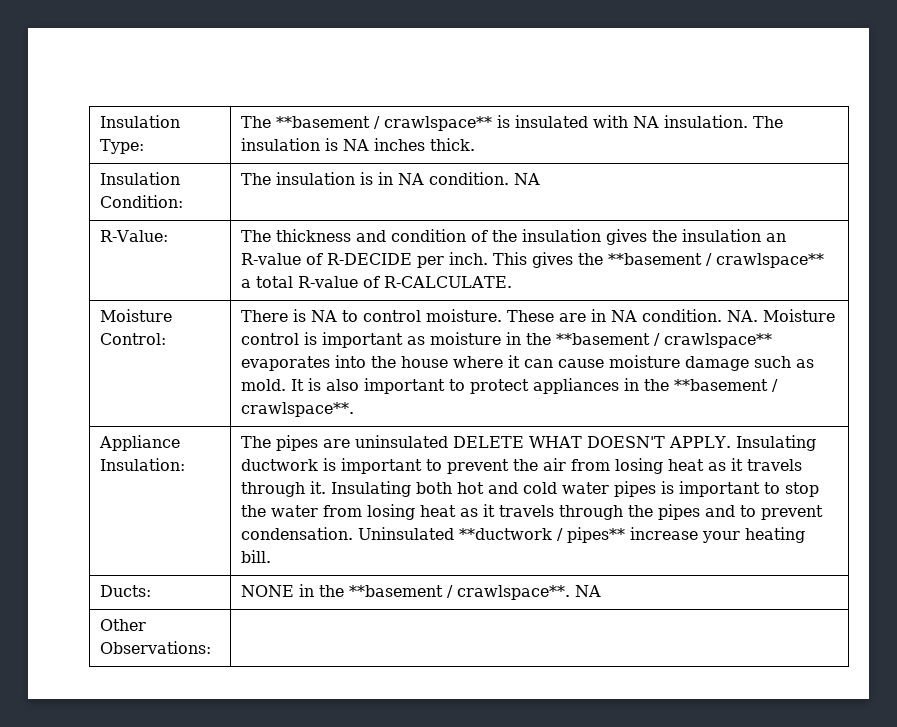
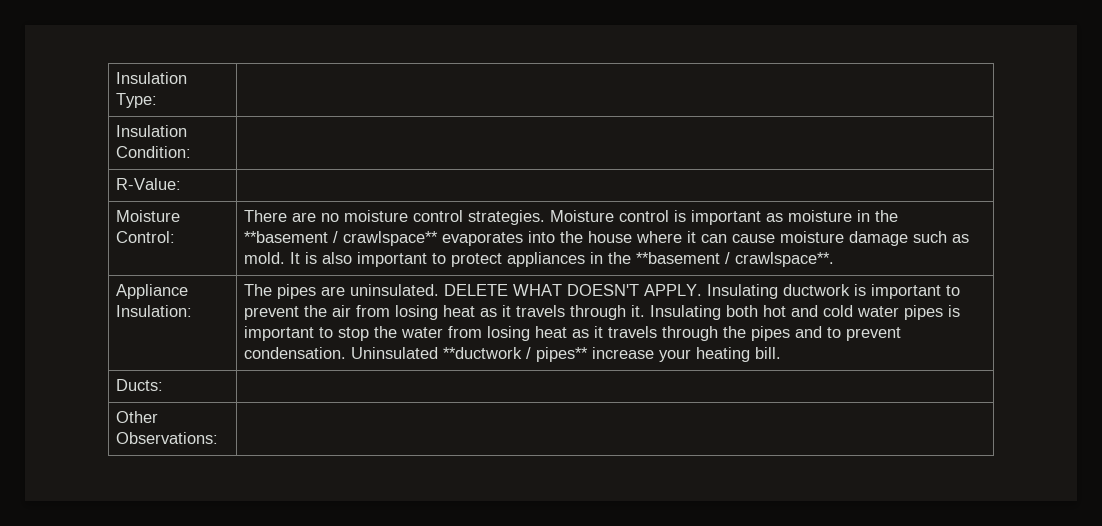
- Insulation Type: | The **basement / crawlspace** is insulated with NA insulation. The insulation is NA inches thick.
- Insulation Condition: | The insulation is in NA condition. NA
- R-Value: | The thickness and condition of the insulation gives the insulation an R-value of R-DECIDE per inch. This gives the **basement / crawlspace** a total R-value of R-CALCULATE.
- Moisture Control: | There is NA to control moisture. These are in NA condition. NA. Moisture control is important as moisture in the **basement / crawlspace** evaporates into the house where it can cause moisture damage such as mold.
+ Insulation Type: |
+ Insulation Condition: |
+ R-Value: |
+ Moisture Control: | There are no moisture control strategies. Moisture control is important as moisture in the **basement / crawlspace** evaporates into the house where it can cause moisture damage such as mold.
- The pipes are uninsulated DELETE WHAT DOESN'T APPLY.
+ The pipes are uninsulated. DELETE WHAT DOESN'T APPLY.
- Ducts: | NONE in the **basement / crawlspace**. NA
+ Ducts: |

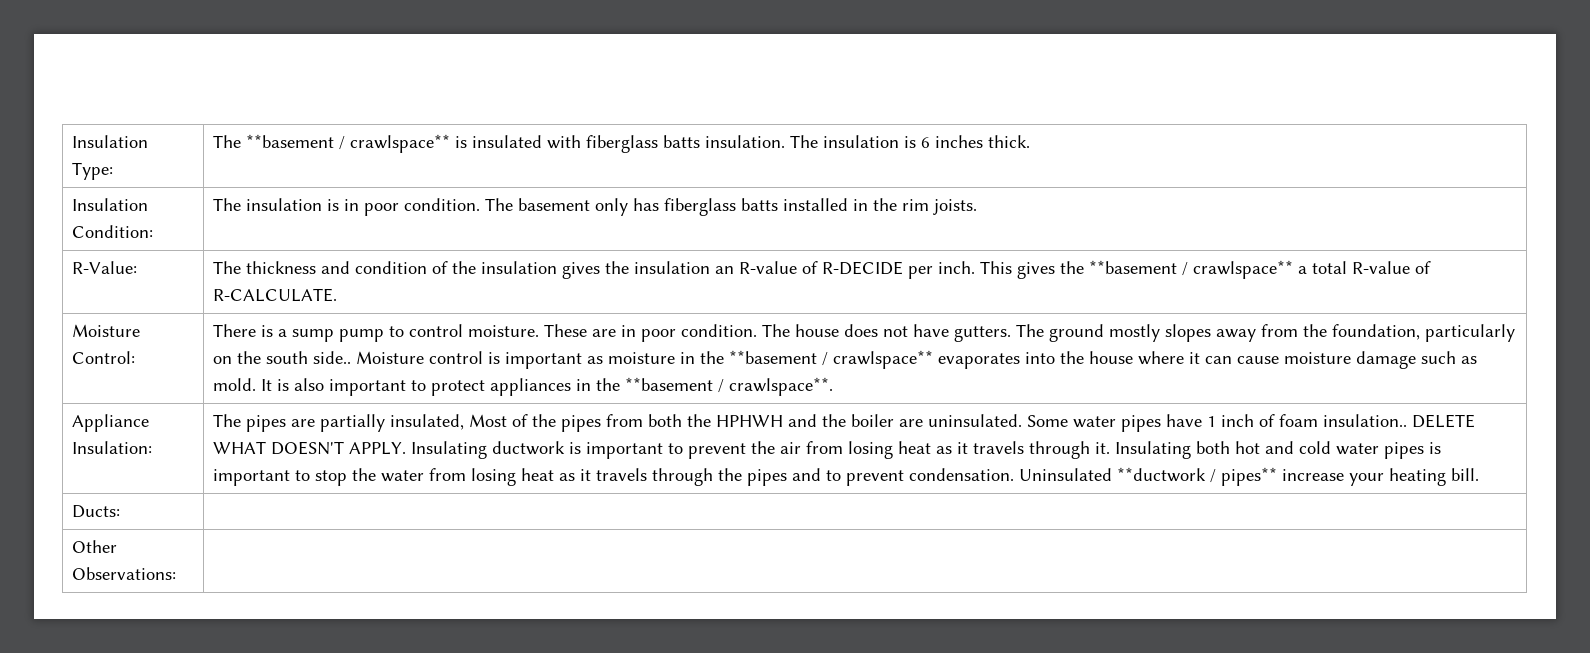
- Insulation Type: |
- Insulation Condition: |
- R-Value: |
- Moisture Control: | There are no moisture control strategies.
+ Insulation Type: | The **basement / crawlspace** is insulated with fiberglass batts insulation. The insulation is 6 inches thick.
+ Insulation Condition: | The insulation is in poor condition. The basement only has fiberglass batts installed in the rim joists.
+ R-Value: | The thickness and condition of the insulation gives the insulation an R-value of R-DECIDE per inch. This gives the **basement / crawlspace** a total R-value of R-CALCULATE.
+ Moisture Control: | There is a sump pump to control moisture. These are in poor condition. The house does not have gutters. The ground mostly slopes away from the foundation, particularly on the south side..
- The pipes are uninsulated.
+ The pipes are partially insulated, Most of the pipes from both the HPHWH and the boiler are uninsulated. Some water pipes have 1 inch of foam insulation..

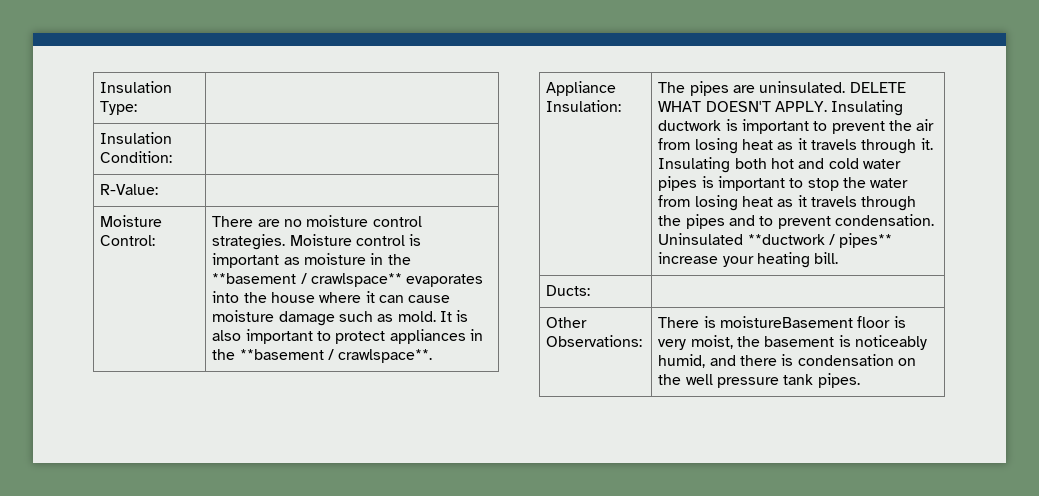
- Insulation Type: | The **basement / crawlspace** is insulated with fiberglass batts insulation. The insulation is 6 inches thick.
- Insulation Condition: | The insulation is in poor condition. The basement only has fiberglass batts installed in the rim joists.
- R-Value: | The thickness and condition of the insulation gives the insulation an R-value of R-DECIDE per inch. This gives the **basement / crawlspace** a total R-value of R-CALCULATE.
- Moisture Control: | There is a sump pump to control moisture. These are in poor condition. The house does not have gutters. The ground mostly slopes away from the foundation, particularly on the south side..
+ Insulation Type: |
+ Insulation Condition: |
+ R-Value: |
+ Moisture Control: | There are no moisture control strategies.
- The pipes are partially insulated, Most of the pipes from both the HPHWH and the boiler are uninsulated. Some water pipes have 1 inch of foam insulation..
+ The pipes are uninsulated.
- Other Observations: |
+ Other Observations: | There is moistureBasement floor is very moist, the basement is noticeably humid, and there is condensation on the well pressure tank pipes.

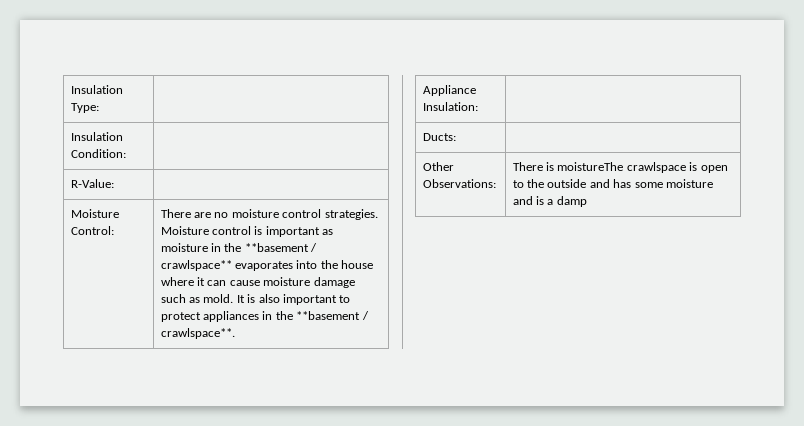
- The pipes are uninsulated. DELETE WHAT DOESN'T APPLY. Insulating ductwork is important to prevent the air from losing heat as it travels through it. Insulating both hot and cold water pipes is important to stop the water from losing heat as it travels through the pipes and to prevent condensation. Uninsulated **ductwork / pipes** increase your heating bill.
- Other Observations: | There is moistureBasement floor is very moist, the basement is noticeably humid, and there is condensation on the well pressure tank pipes.
+ Other Observations: | There is moistureThe crawlspace is open to the outside and has some moisture and is a damp

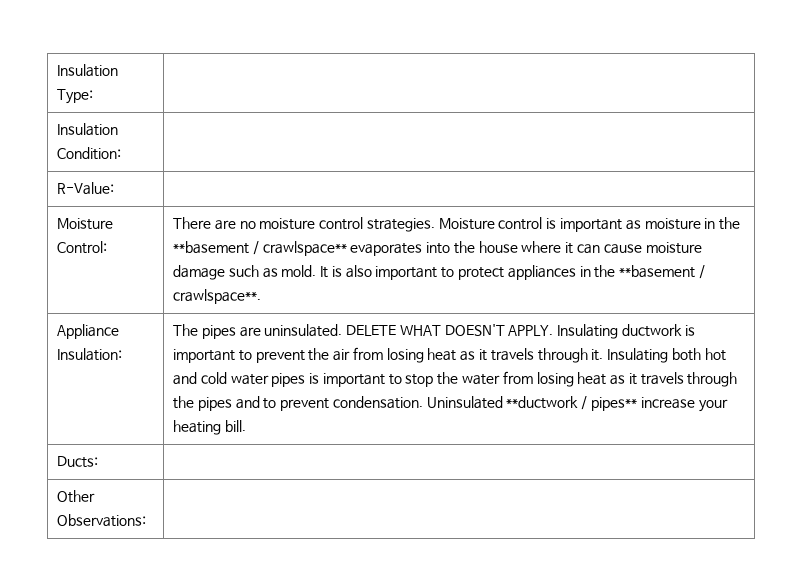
+ The pipes are uninsulated. DELETE WHAT DOESN'T APPLY. Insulating ductwork is important to prevent the air from losing heat as it travels through it. Insulating both hot and cold water pipes is important to stop the water from losing heat as it travels through the pipes and to prevent condensation. Uninsulated **ductwork / pipes** increase your heating bill.
  Ducts: |
- Other Observations: | There is moistureThe crawlspace is open to the outside and has some moisture and is a damp
+ Other Observations: |

